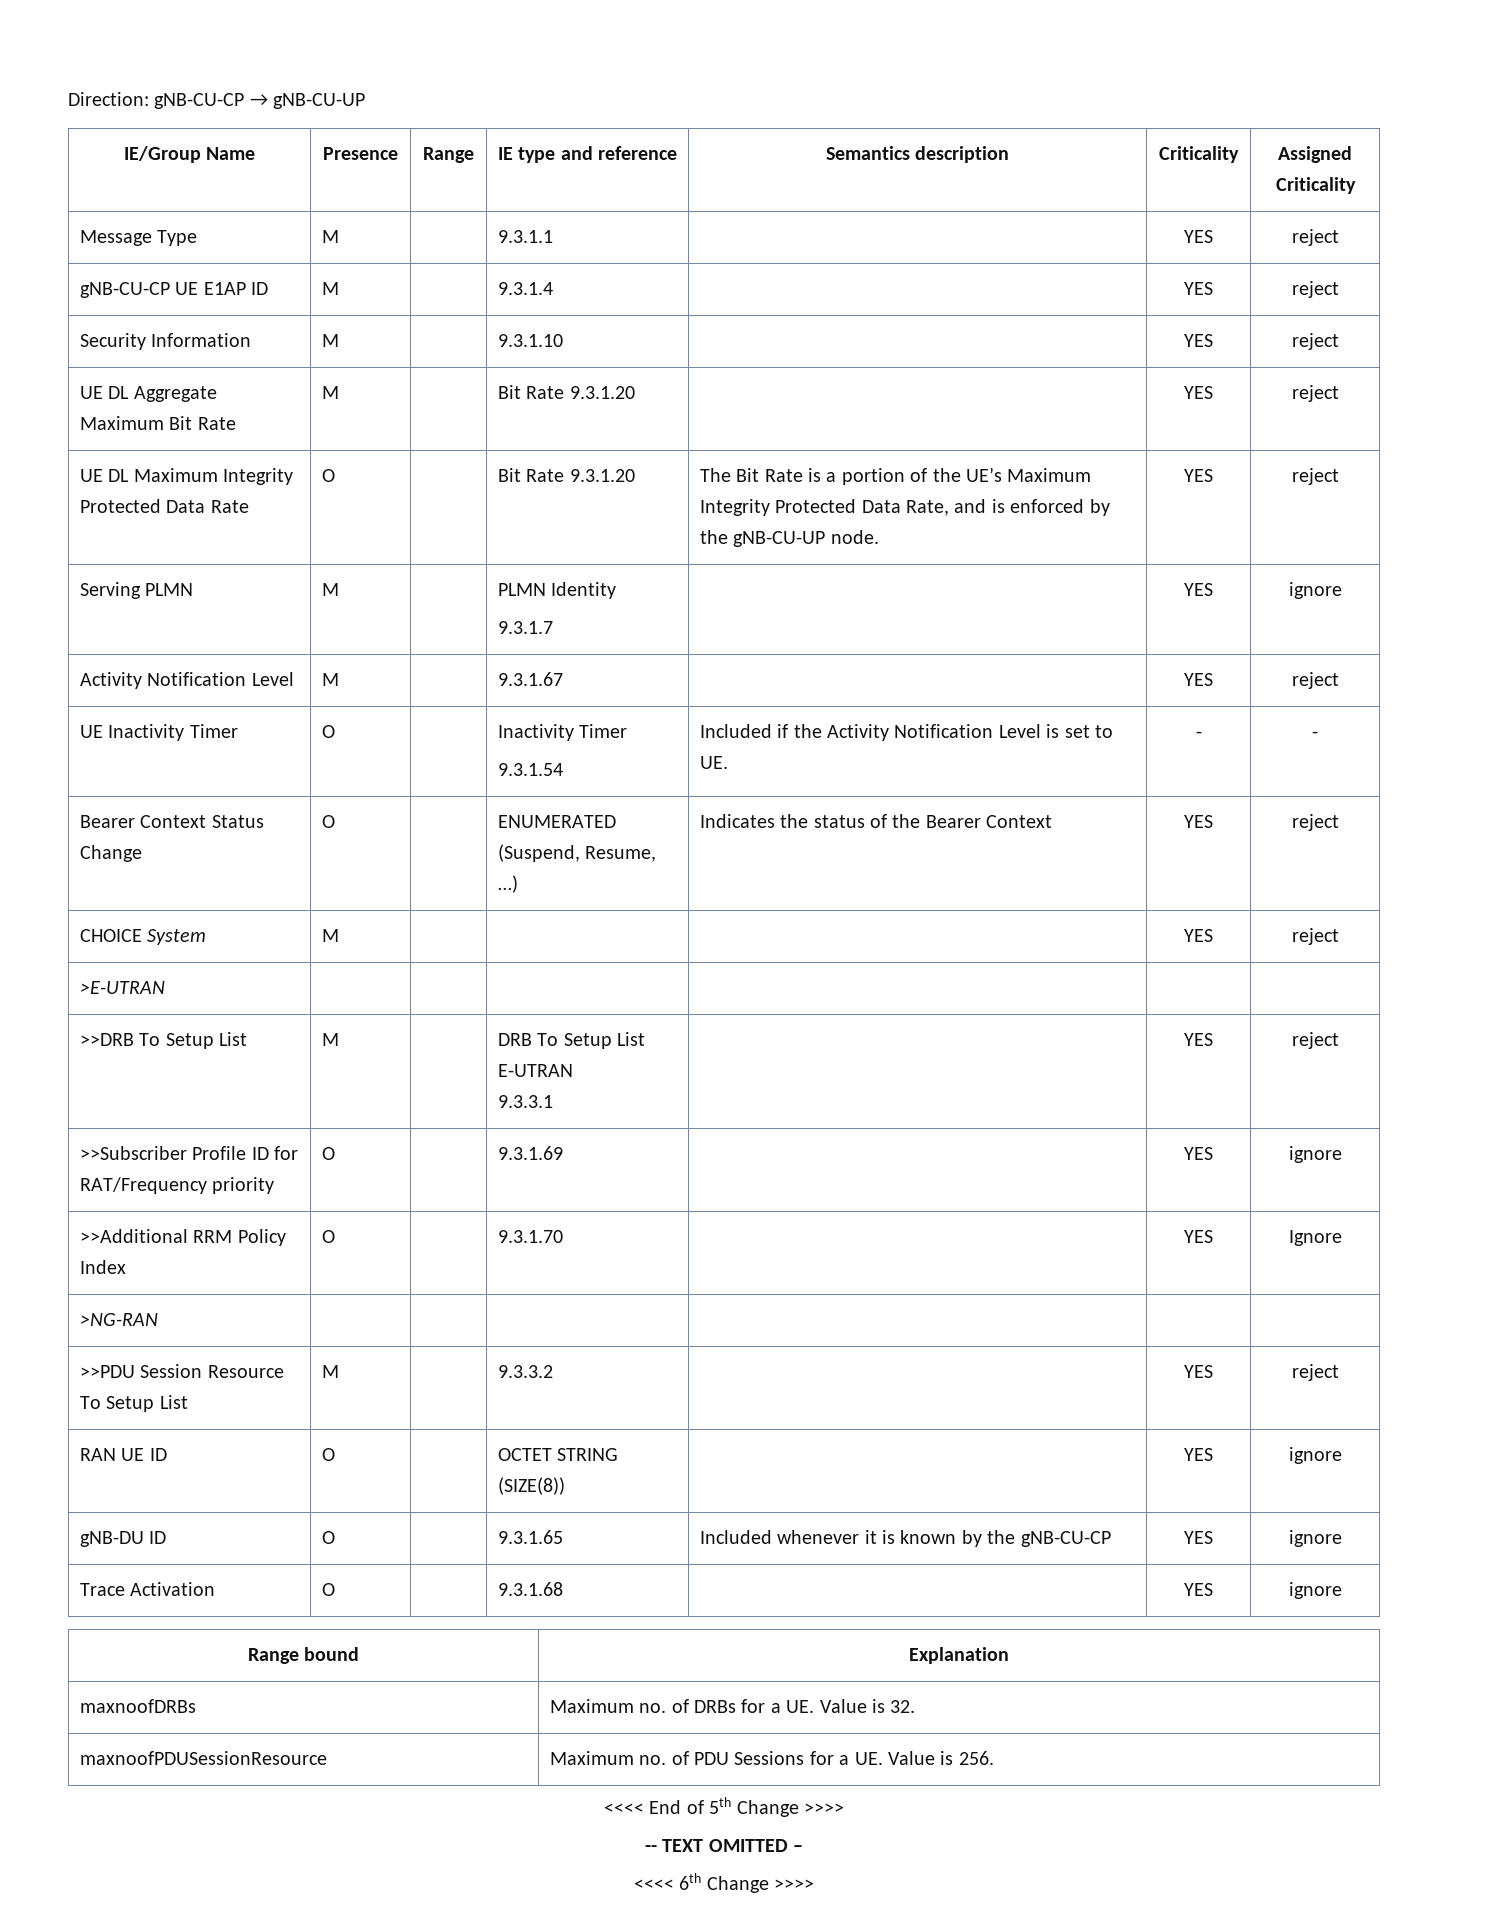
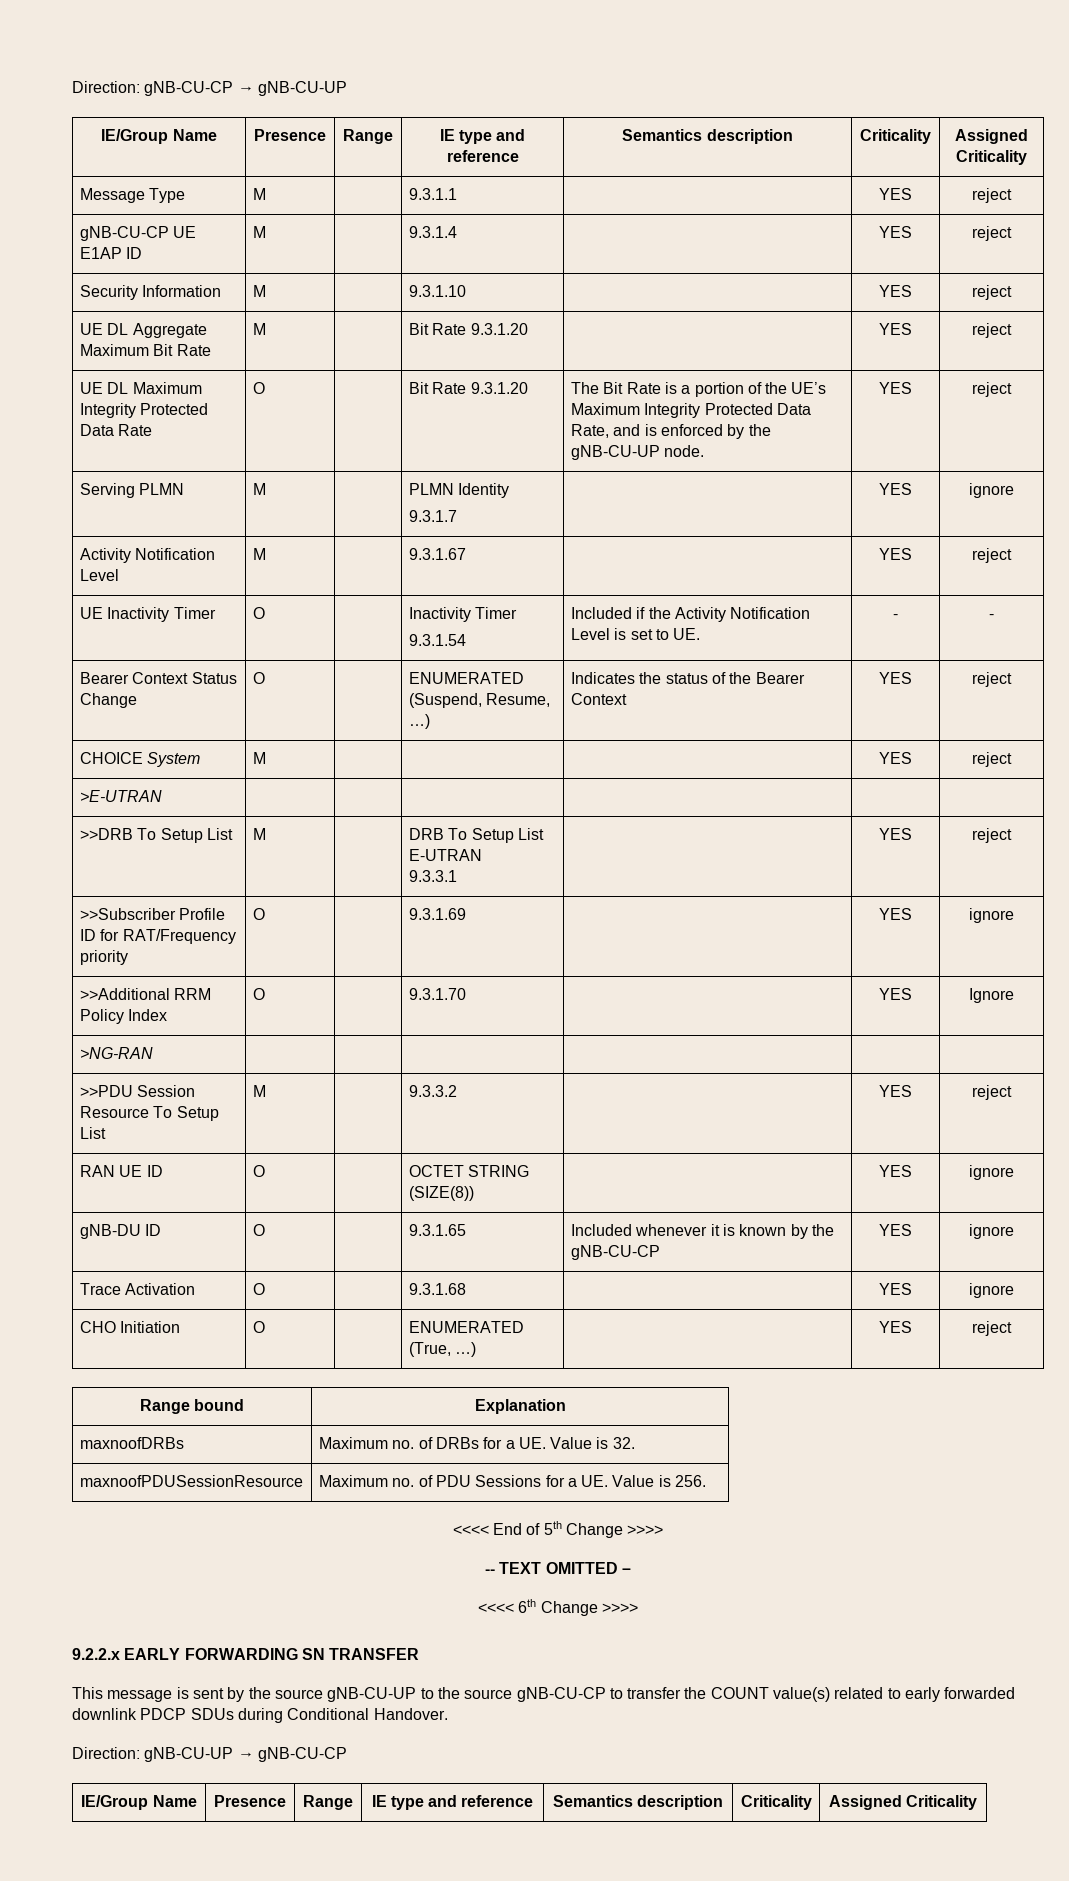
+ CHO Initiation | O | | ENUMERATED (True, …) | | YES | reject
+ 9.2.2.x EARLY FORWARDING SN TRANSFER
+ This message is sent by the source gNB-CU-UP to the source gNB-CU-CP to transfer the COUNT value(s) related to early forwarded downlink PDCP SDUs during Conditional Handover.
+ Direction: gNB-CU-UP → gNB-CU-CP
+ IE/Group Name | Presence | Range | IE type and reference | Semantics description | Criticality | Assigned Criticality

